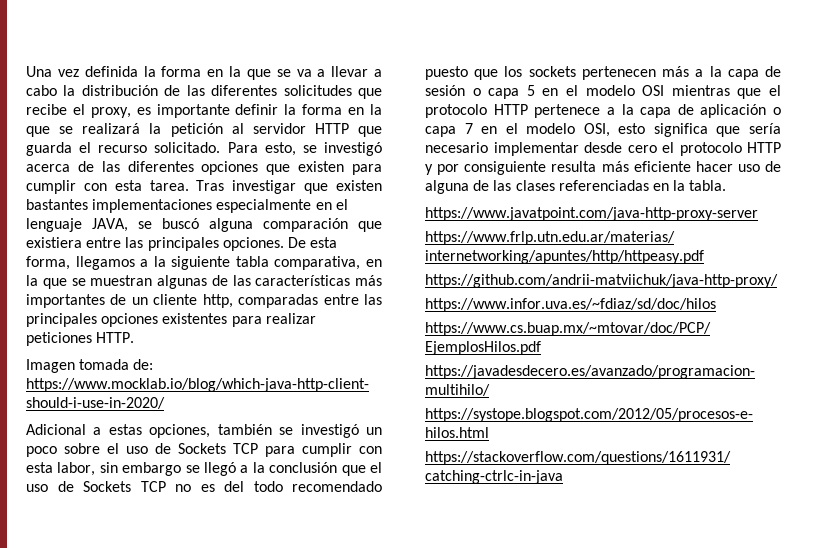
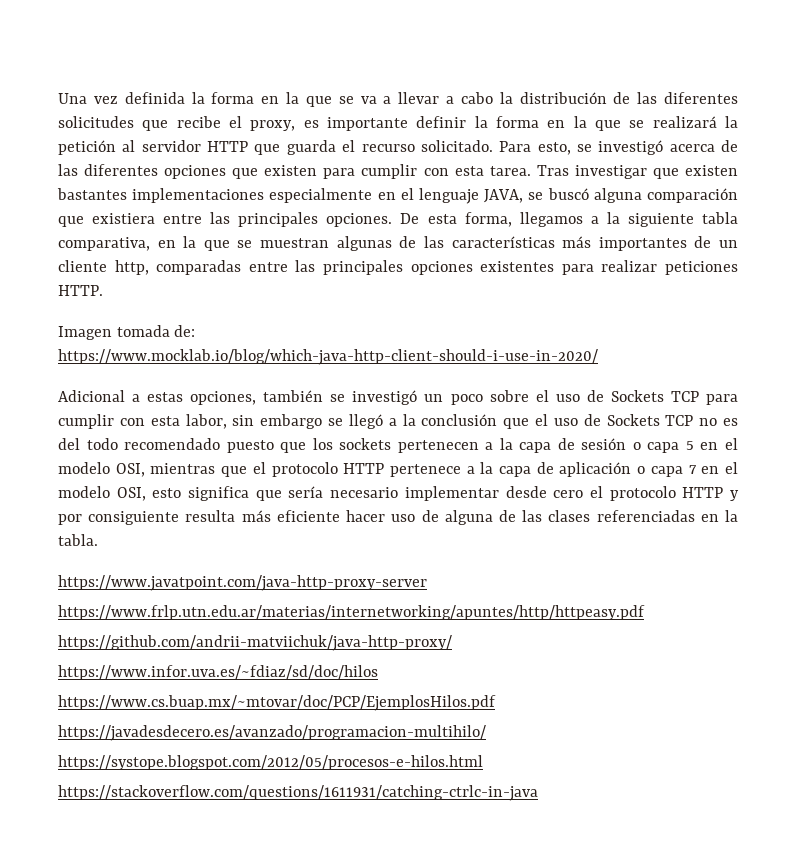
- Adicional a estas opciones, también se investigó un poco sobre el uso de Sockets TCP para cumplir con esta labor, sin embargo se llegó a la conclusión que el uso de Sockets TCP no es del todo recomendado puesto que los sockets pertenecen más a la capa de sesión o capa 5 en el modelo OSI mientras que el protocolo HTTP pertenece a la capa de aplicación o capa 7 en el modelo OSI, esto significa que sería necesario implementar desde cero el protocolo HTTP y por consiguiente resulta más eficiente hacer uso de alguna de las clases referenciadas en la tabla.
+ Adicional a estas opciones, también se investigó un poco sobre el uso de Sockets TCP para cumplir con esta labor, sin embargo se llegó a la conclusión que el uso de Sockets TCP no es del todo recomendado puesto que los sockets pertenecen a la capa de sesión o capa 5 en el modelo OSI, mientras que el protocolo HTTP pertenece a la capa de aplicación o capa 7 en el modelo OSI, esto significa que sería necesario implementar desde cero el protocolo HTTP y por consiguiente resulta más eficiente hacer uso de alguna de las clases referenciadas en la tabla.

